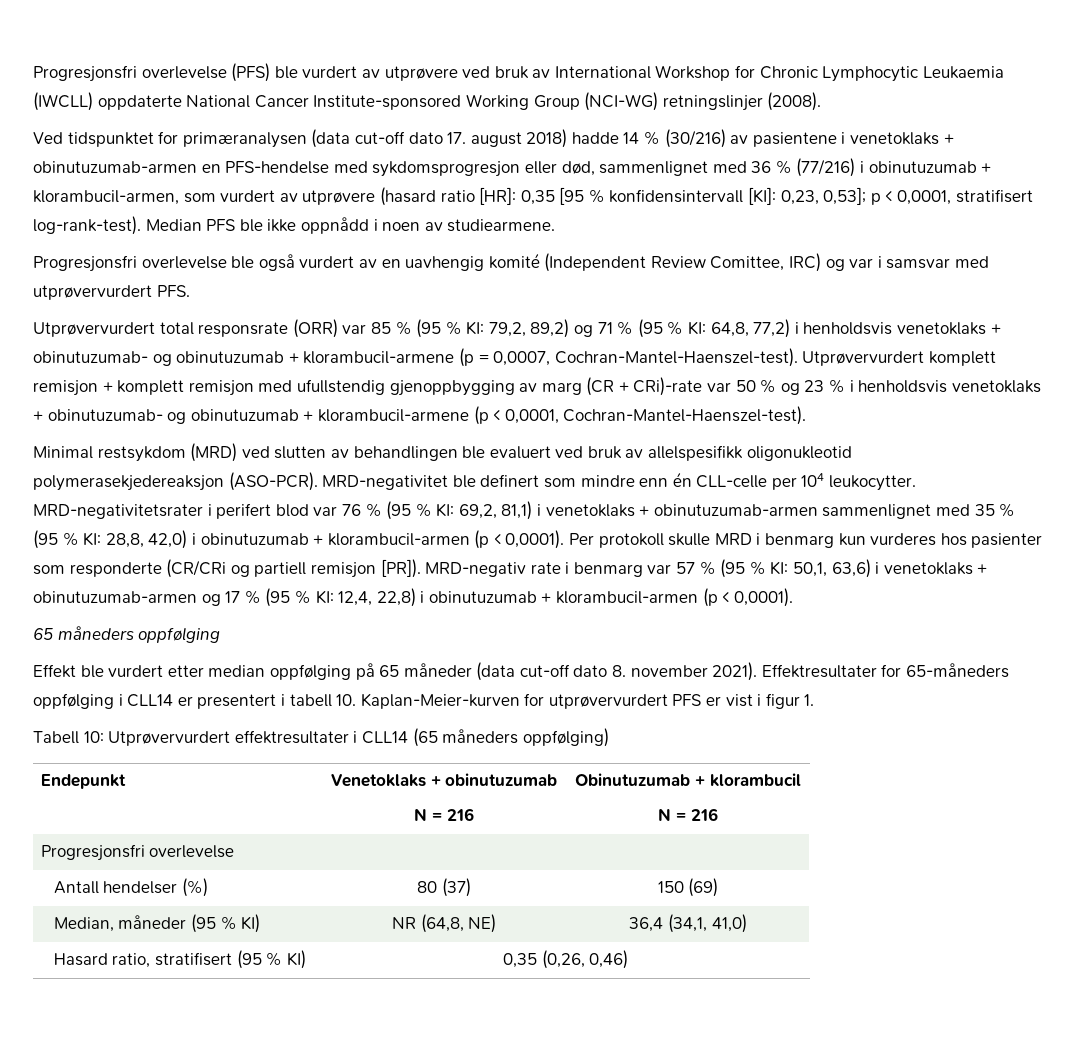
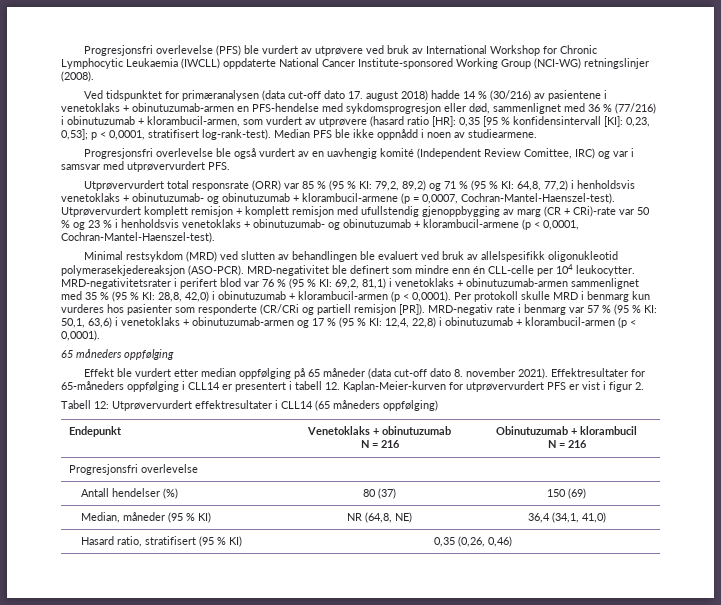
- Effektresultater for 65-måneders oppfølging i CLL14 er presentert i tabell 10. Kaplan-Meier-kurven for utprøvervurdert PFS er vist i figur 1.
+ Effektresultater for 65-måneders oppfølging i CLL14 er presentert i tabell 12. Kaplan-Meier-kurven for utprøvervurdert PFS er vist i figur 2.
- Tabell 10: Utprøvervurdert effektresultater i CLL14 (65 måneders oppfølging)
+ Tabell 12: Utprøvervurdert effektresultater i CLL14 (65 måneders oppfølging)

